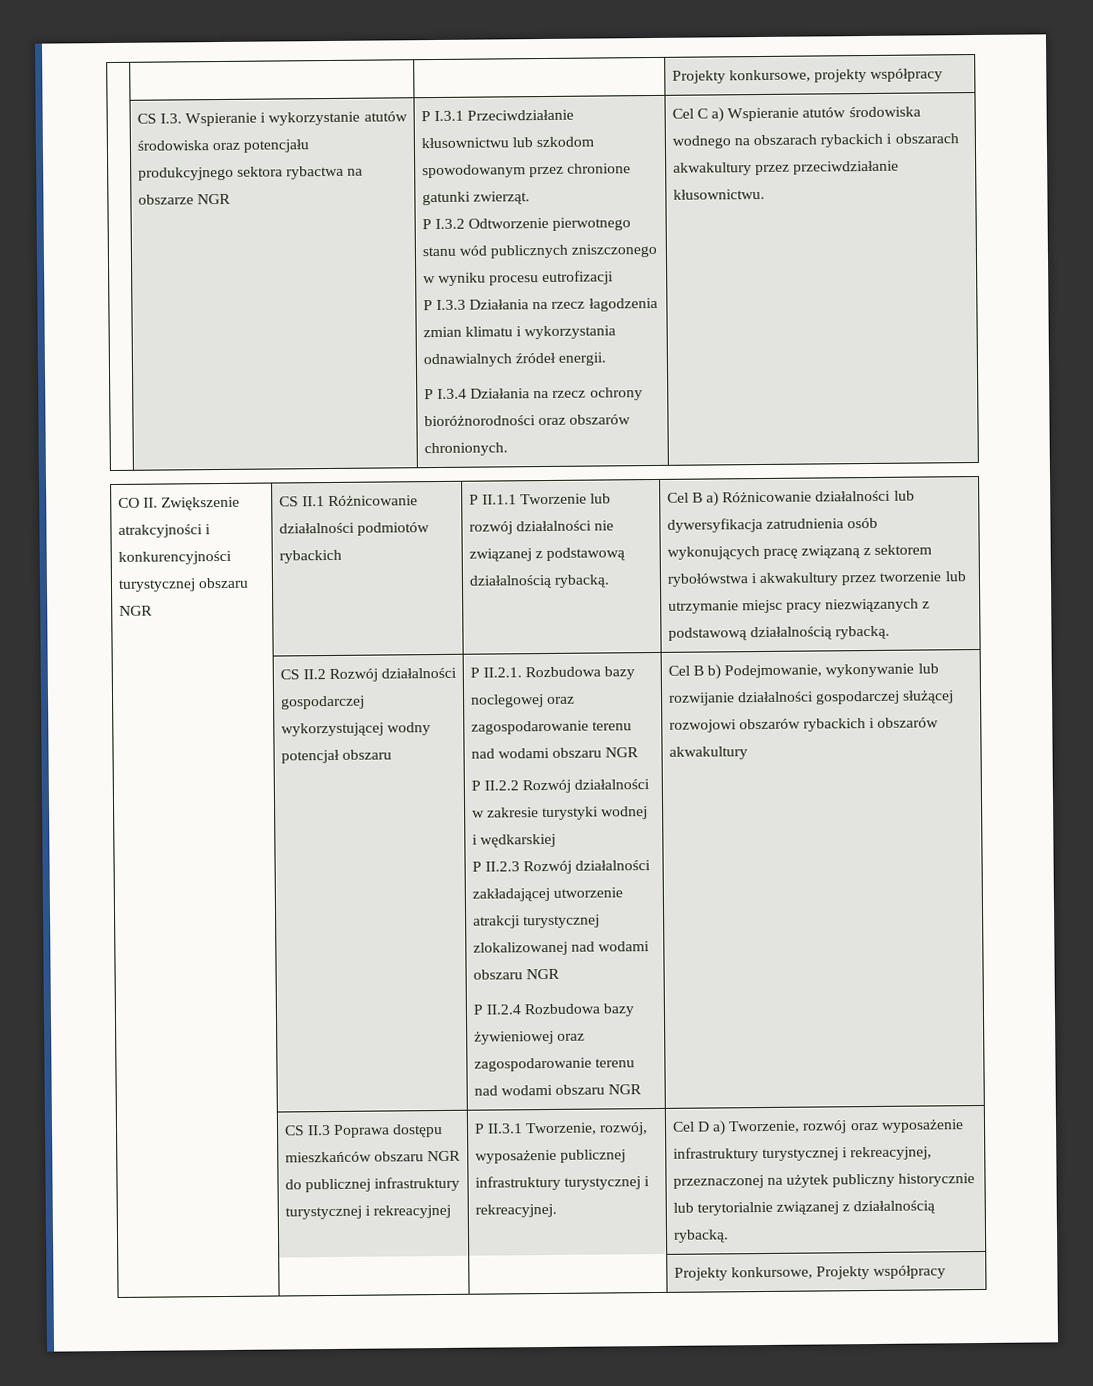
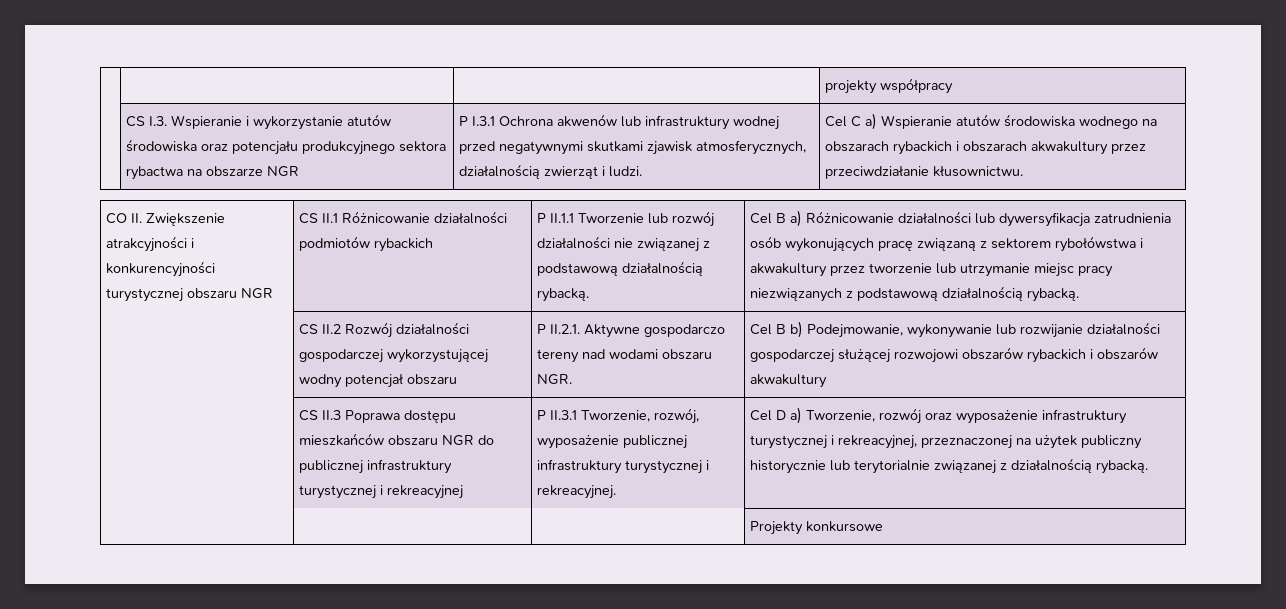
- | | | Projekty konkursowe, projekty współpracy
+ | | | projekty współpracy
- P I.3.1 Przeciwdziałanie kłusownictwu lub szkodom spowodowanym przez chronione gatunki zwierząt.
- P I.3.2 Odtworzenie pierwotnego stanu wód publicznych zniszczonego w wyniku procesu eutrofizacji
- P I.3.3 Działania na rzecz łagodzenia zmian klimatu i wykorzystania odnawialnych źródeł energii.
- P I.3.4 Działania na rzecz ochrony bioróżnorodności oraz obszarów chronionych.
+ P I.3.1 Ochrona akwenów lub infrastruktury wodnej przed negatywnymi skutkami zjawisk atmosferycznych, działalnością zwierząt i ludzi.
- P II.2.1. Rozbudowa bazy noclegowej oraz zagospodarowanie terenu nad wodami obszaru NGR
- P II.2.2 Rozwój działalności w zakresie turystyki wodnej i wędkarskiej
- P II.2.3 Rozwój działalności zakładającej utworzenie atrakcji turystycznej zlokalizowanej nad wodami obszaru NGR
- P II.2.4 Rozbudowa bazy żywieniowej oraz zagospodarowanie terenu nad wodami obszaru NGR
+ P II.2.1. Aktywne gospodarczo tereny nad wodami obszaru NGR.
- | | | Projekty konkursowe, Projekty współpracy
+ | | | Projekty konkursowe

